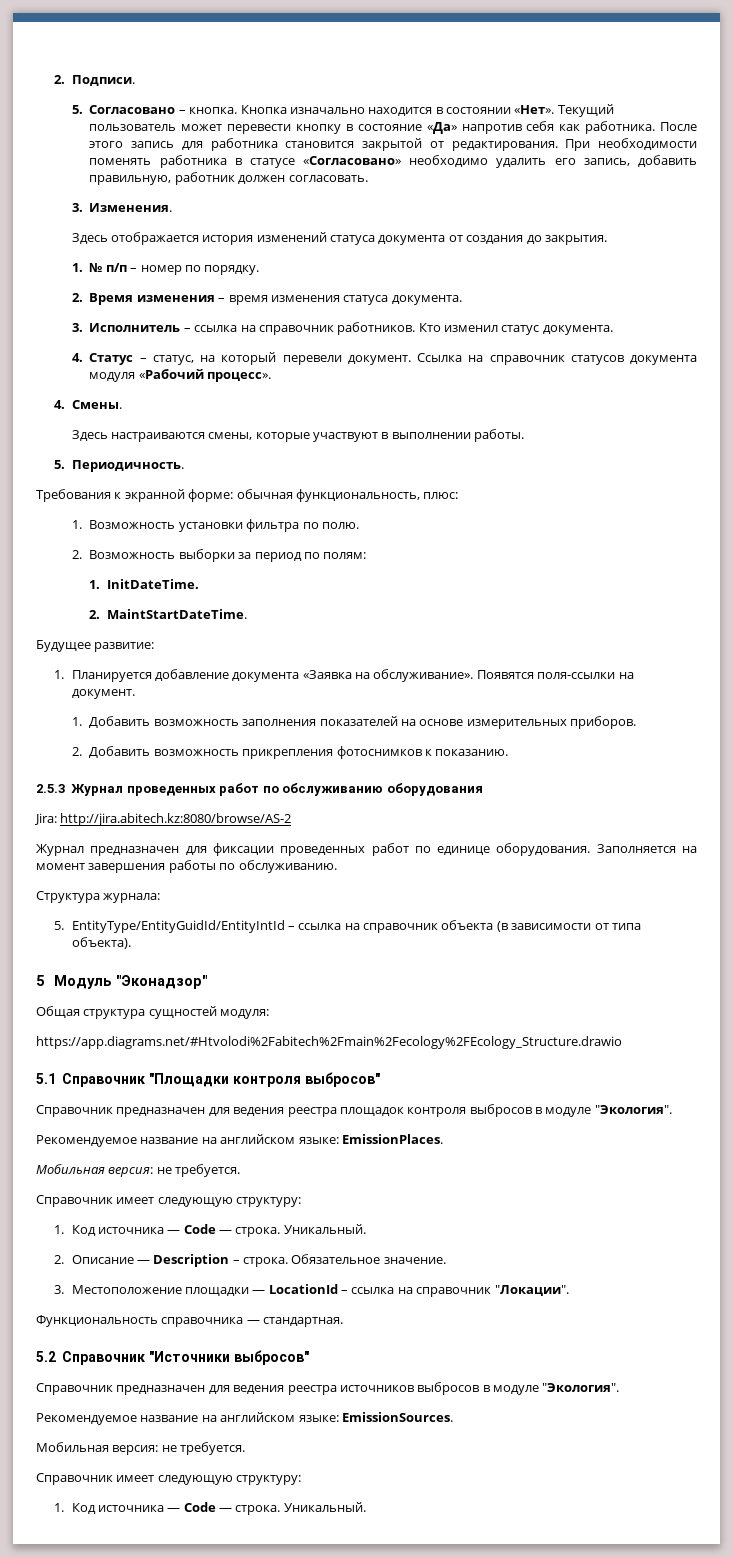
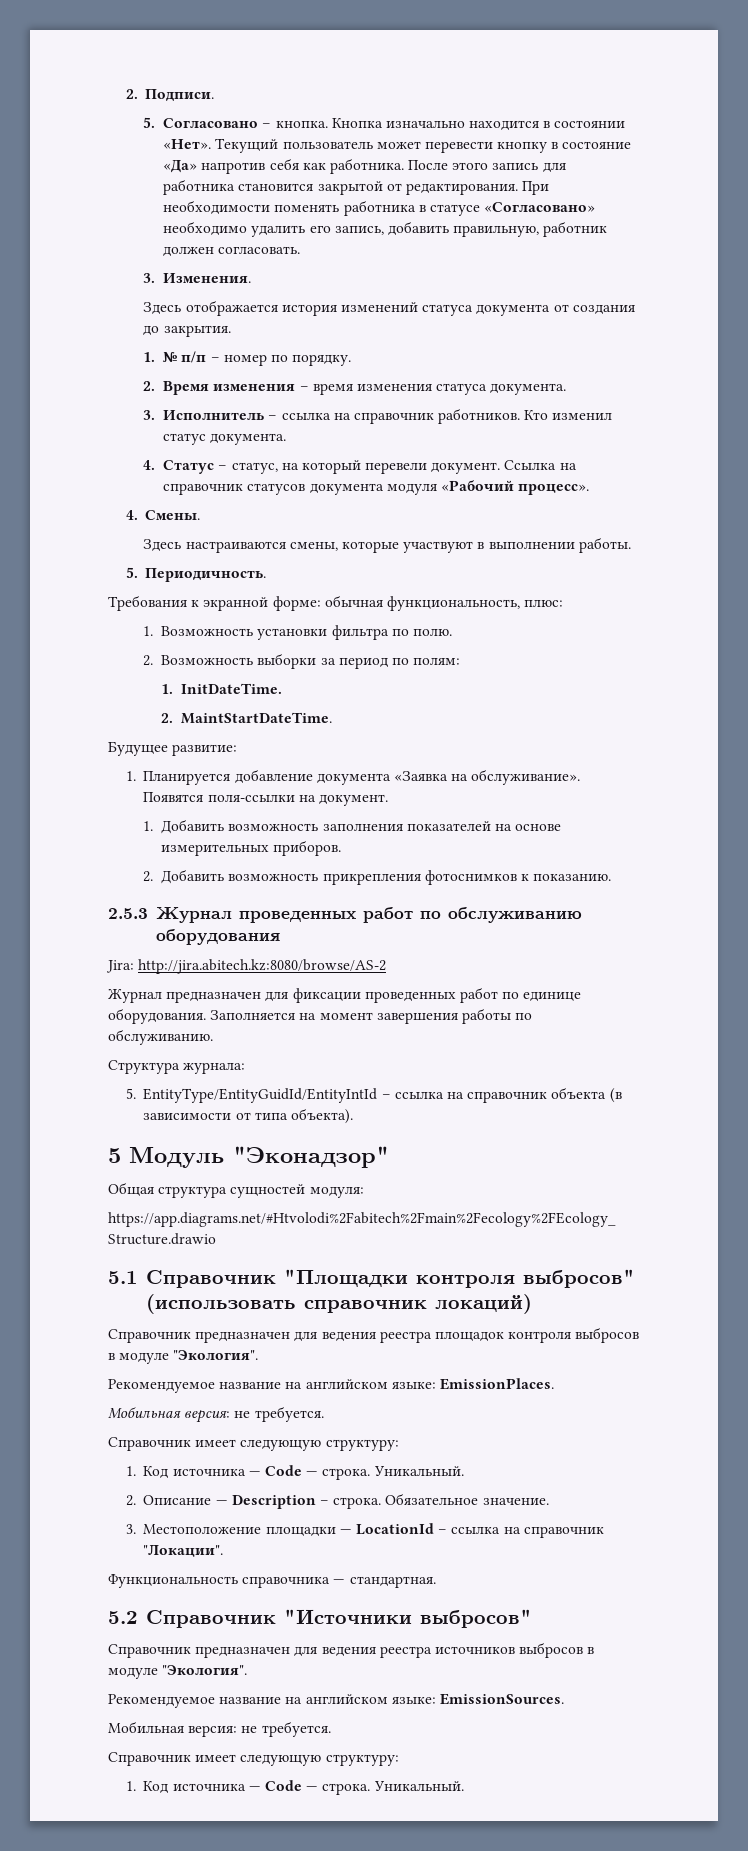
- 5.1 Справочник "Площадки контроля выбросов"
+ 5.1 Справочник "Площадки контроля выбросов" (использовать справочник локаций)

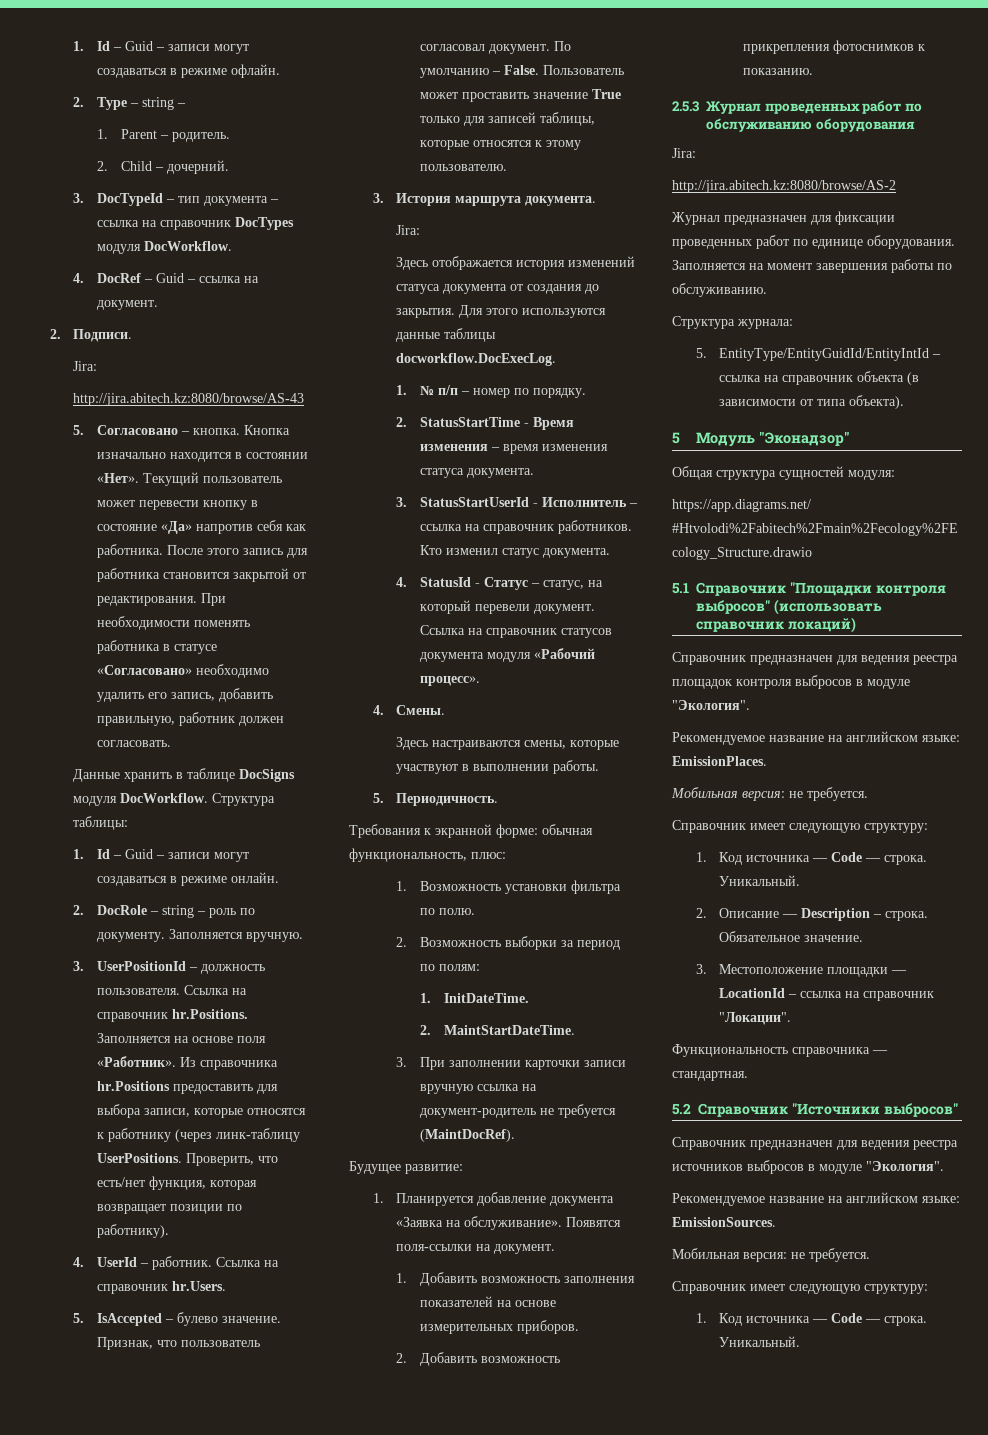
+ 1. Id – Guid – записи могут создаваться в режиме офлайн.
+ 2. Type – string –
+ 1. Parent – родитель.
+ 2. Child – дочерний.
+ 3. DocTypeId – тип документа – ссылка на справочник DocTypes модуля DocWorkflow.
+ 4. DocRef – Guid – ссылка на документ.
  2. Подписи.
+ Jira:
+ http://jira.abitech.kz:8080/browse/AS-43
- 3. Изменения.
+ Данные хранить в таблице DocSigns модуля DocWorkflow. Структура таблицы:
+ 1. Id – Guid – записи могут создаваться в режиме онлайн.
+ 2. DocRole – string – роль по документу. Заполняется вручную.
+ 3. UserPositionId – должность пользователя. Ссылка на справочник hr.Positions. Заполняется на основе поля «Работник». Из справочника hr.Positions предоставить для выбора записи, которые относятся к работнику (через линк-таблицу UserPositions. Проверить, что есть/нет функция, которая возвращает позиции по работнику).
+ 4. UserId – работник. Ссылка на справочник hr.Users.
+ 5. IsAccepted – булево значение. Признак, что пользователь согласовал документ. По умолчанию – False. Пользователь может проставить значение True только для записей таблицы, которые относятся к этому пользователю.
+ 3. История маршрута документа.
+ Jira:
+ Для этого используются данные таблицы docworkflow.DocExecLog.
- 2. Время изменения – время изменения статуса документа.
+ 2. StatusStartTime - Время изменения – время изменения статуса документа.
- 3. Исполнитель – ссылка на справочник работников.
+ 3. StatusStartUserId - Исполнитель – ссылка на справочник работников.
- 4. Статус – статус, на который перевели документ.
+ 4. StatusId - Статус – статус, на который перевели документ.
+ 3. При заполнении карточки записи вручную ссылка на документ-родитель не требуется (MaintDocRef).
  2.5.3 Журнал проведенных работ по обслуживанию оборудования
- Jira: http://jira.abitech.kz:8080/browse/AS-2
+ Jira:
+ http://jira.abitech.kz:8080/browse/AS-2

